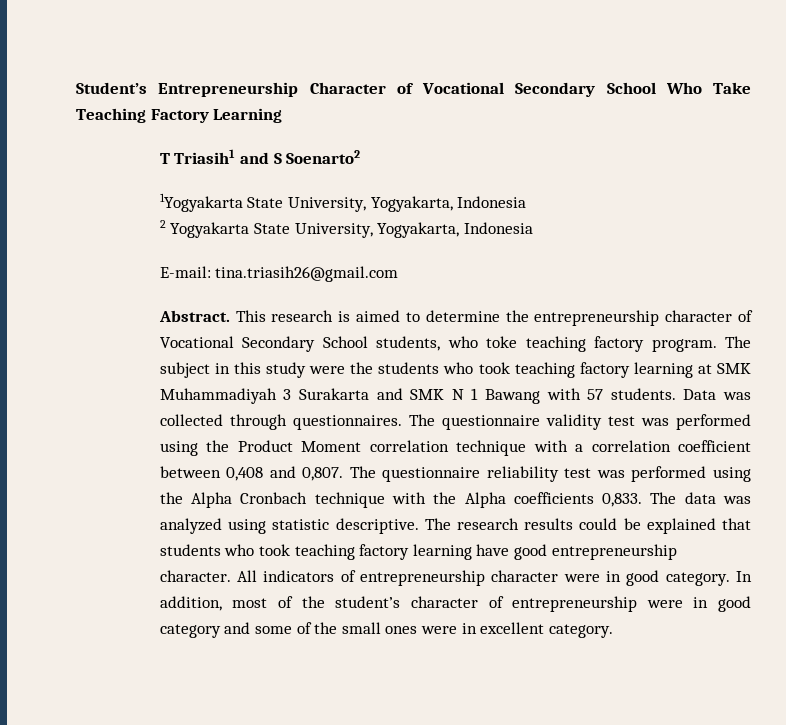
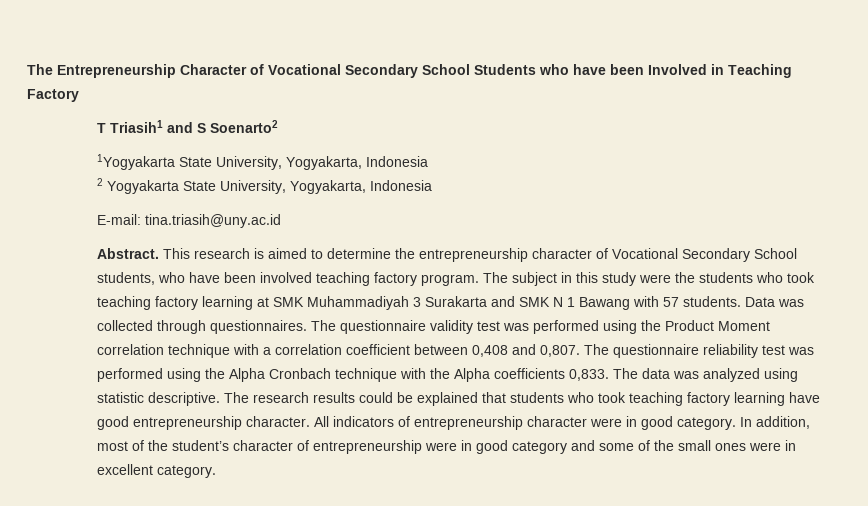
- Student’s Entrepreneurship Character of Vocational Secondary School Who Take Teaching Factory Learning
+ The Entrepreneurship Character of Vocational Secondary School Students who have been Involved in Teaching Factory
- E-mail: tina.triasih26@gmail.com
+ E-mail: tina.triasih@uny.ac.id
- This research is aimed to determine the entrepreneurship character of Vocational Secondary School students, who toke teaching factory program.
+ This research is aimed to determine the entrepreneurship character of Vocational Secondary School students, who have been involved teaching factory program.

